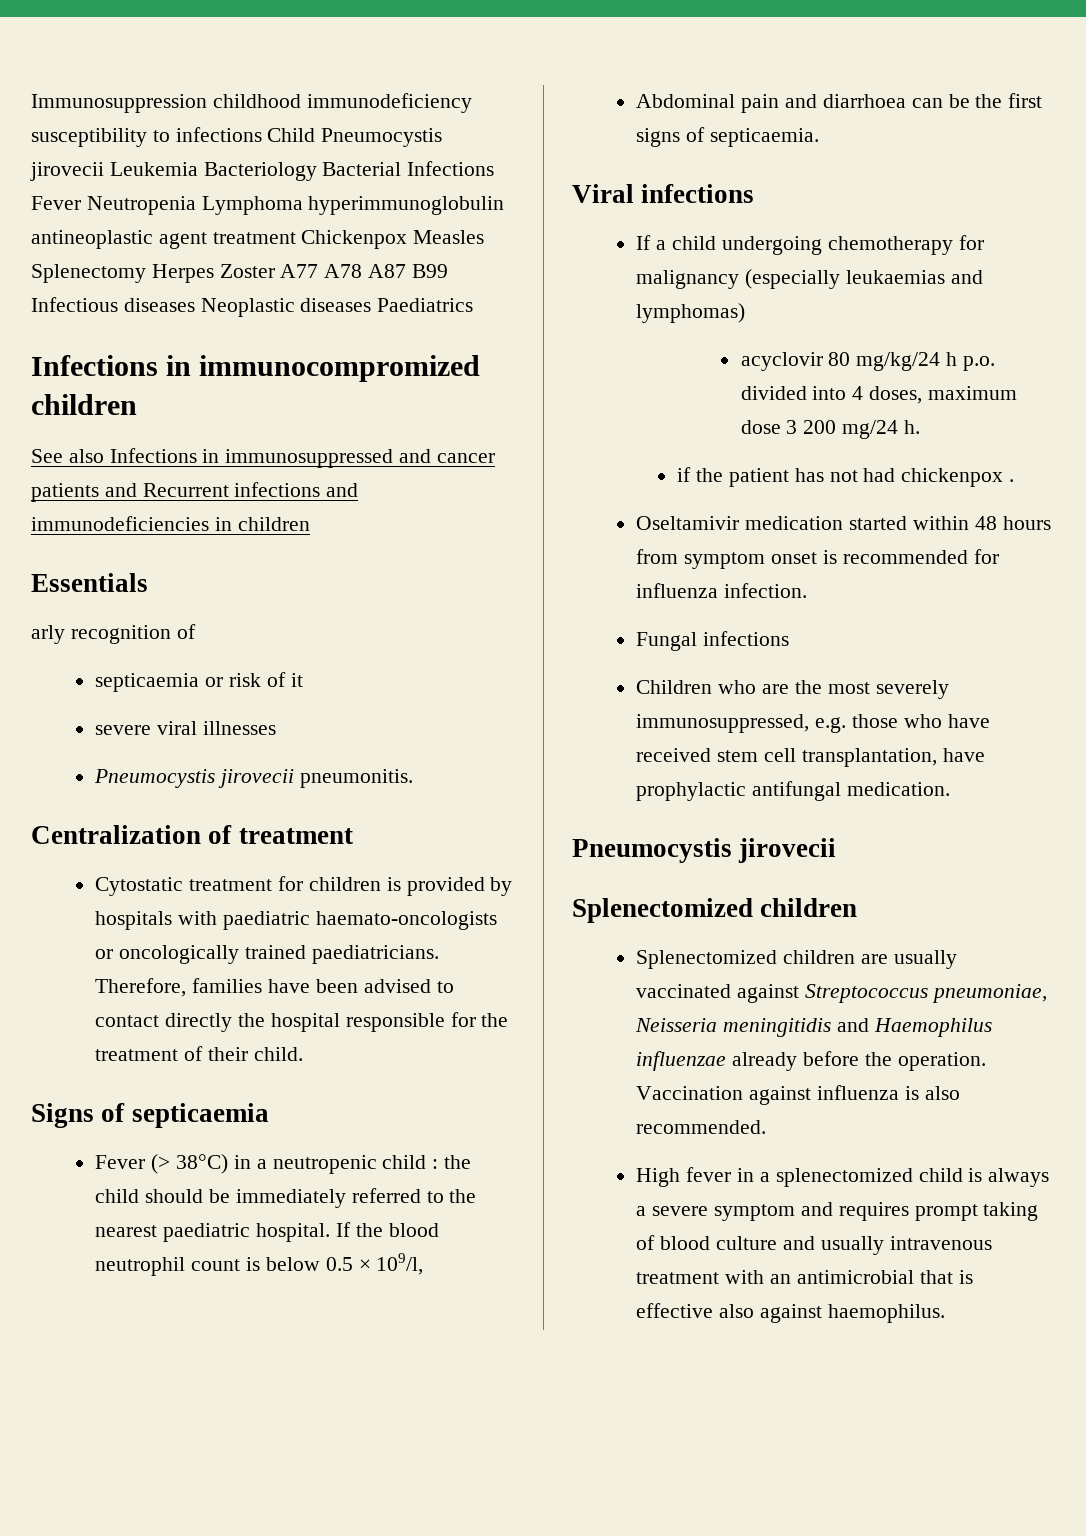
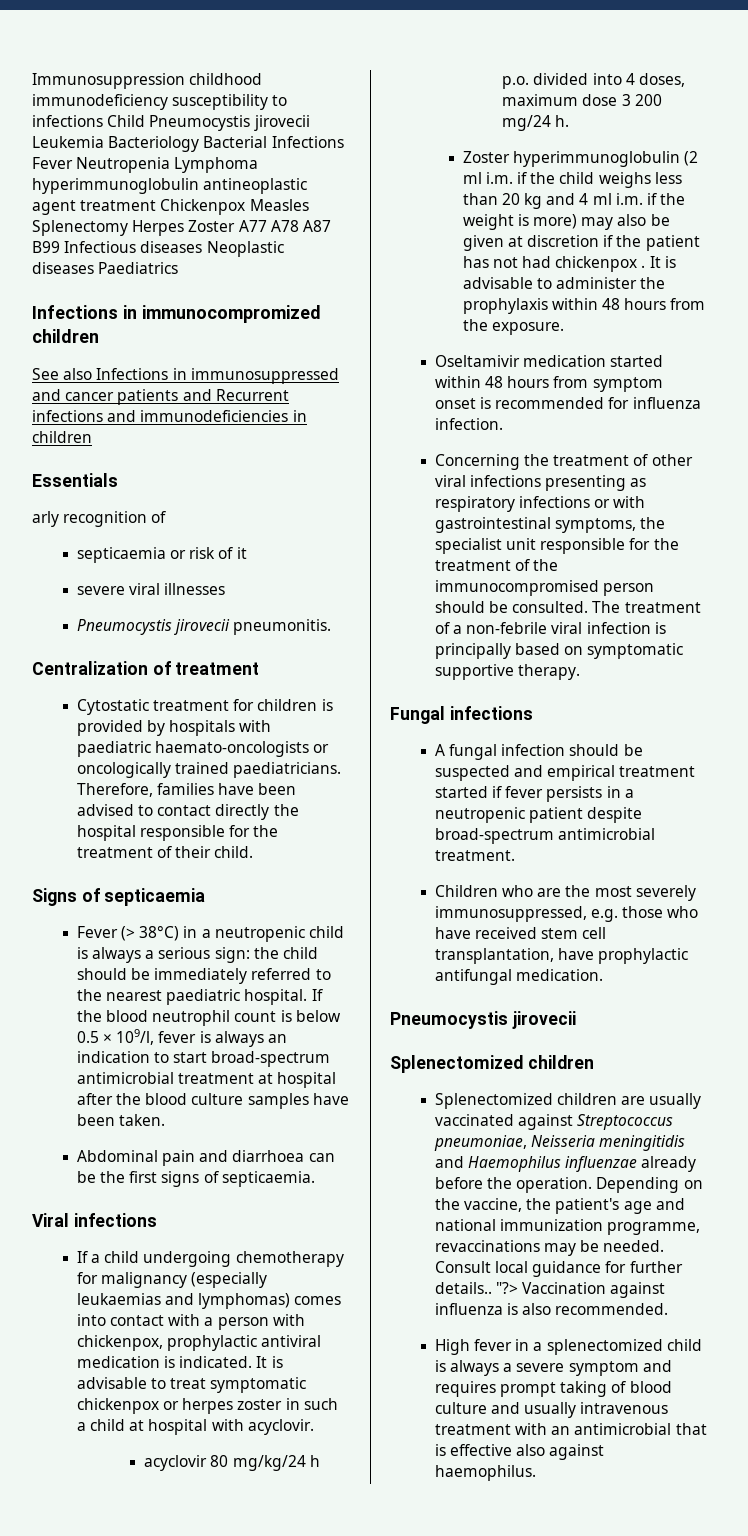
- Fever (> 38°C) in a neutropenic child : the child should be immediately referred to the nearest paediatric hospital.
+ Fever (> 38°C) in a neutropenic child is always a serious sign: the child should be immediately referred to the nearest paediatric hospital.
- If the blood neutrophil count is below 0.5 × 109/l,
+ If the blood neutrophil count is below 0.5 × 109/l, fever is always an indication to start broad-spectrum antimicrobial treatment at hospital after the blood culture samples have been taken.
- If a child undergoing chemotherapy for malignancy (especially leukaemias and lymphomas)
+ If a child undergoing chemotherapy for malignancy (especially leukaemias and lymphomas) comes into contact with a person with chickenpox, prophylactic antiviral medication is indicated. It is advisable to treat symptomatic chickenpox or herpes zoster in such a child at hospital with acyclovir.
- if the patient has not had chickenpox .
+ Zoster hyperimmunoglobulin (2 ml i.m. if the child weighs less than 20 kg and 4 ml i.m. if the weight is more) may also be given at discretion if the patient has not had chickenpox . It is advisable to administer the prophylaxis within 48 hours from the exposure.
+ Concerning the treatment of other viral infections presenting as respiratory infections or with gastrointestinal symptoms, the specialist unit responsible for the treatment of the immunocompromised person should be consulted. The treatment of a non-febrile viral infection is principally based on symptomatic supportive therapy.
  Fungal infections
+ A fungal infection should be suspected and empirical treatment started if fever persists in a neutropenic patient despite broad-spectrum antimicrobial treatment.
- Vaccination against influenza is also recommended.
+ Depending on the vaccine, the patient's age and national immunization programme, revaccinations may be needed. Consult local guidance for further details.. "?> Vaccination against influenza is also recommended.

